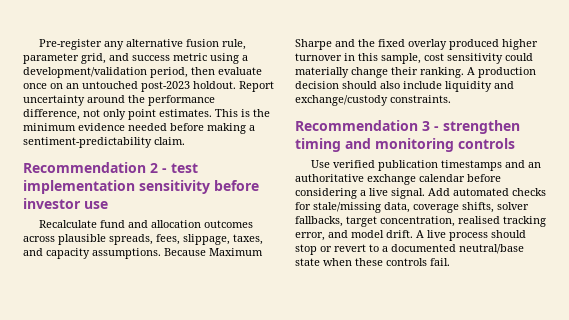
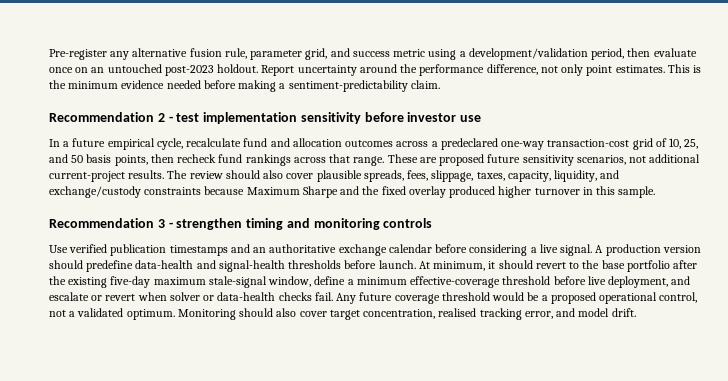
- Recalculate fund and allocation outcomes across plausible spreads, fees, slippage, taxes, and capacity assumptions. Because Maximum Sharpe and the fixed overlay produced higher turnover in this sample, cost sensitivity could materially change their ranking. A production decision should also include liquidity and exchange/custody constraints.
+ In a future empirical cycle, recalculate fund and allocation outcomes across a predeclared one-way transaction-cost grid of 10, 25, and 50 basis points, then recheck fund rankings across that range. These are proposed future sensitivity scenarios, not additional current-project results. The review should also cover plausible spreads, fees, slippage, taxes, capacity, liquidity, and exchange/custody constraints because Maximum Sharpe and the fixed overlay produced higher turnover in this sample.
- Add automated checks for stale/missing data, coverage shifts, solver fallbacks, target concentration, realised tracking error, and model drift. A live process should stop or revert to a documented neutral/base state when these controls fail.
+ A production version should predefine data-health and signal-health thresholds before launch. At minimum, it should revert to the base portfolio after the existing five-day maximum stale-signal window, define a minimum effective-coverage threshold before live deployment, and escalate or revert when solver or data-health checks fail. Any future coverage threshold would be a proposed operational control, not a validated optimum. Monitoring should also cover target concentration, realised tracking error, and model drift.

